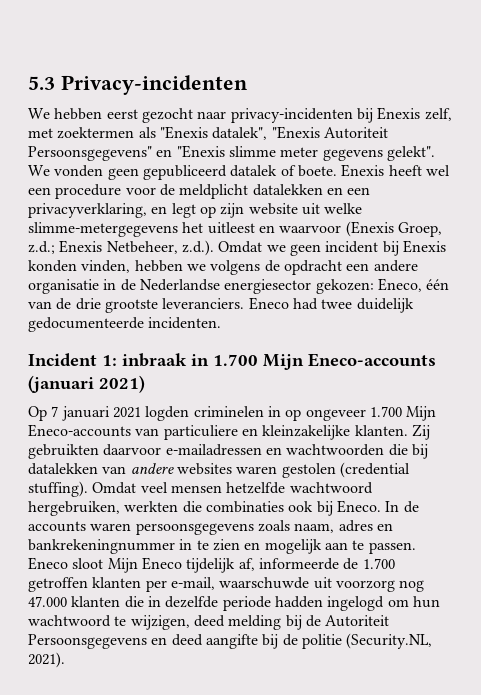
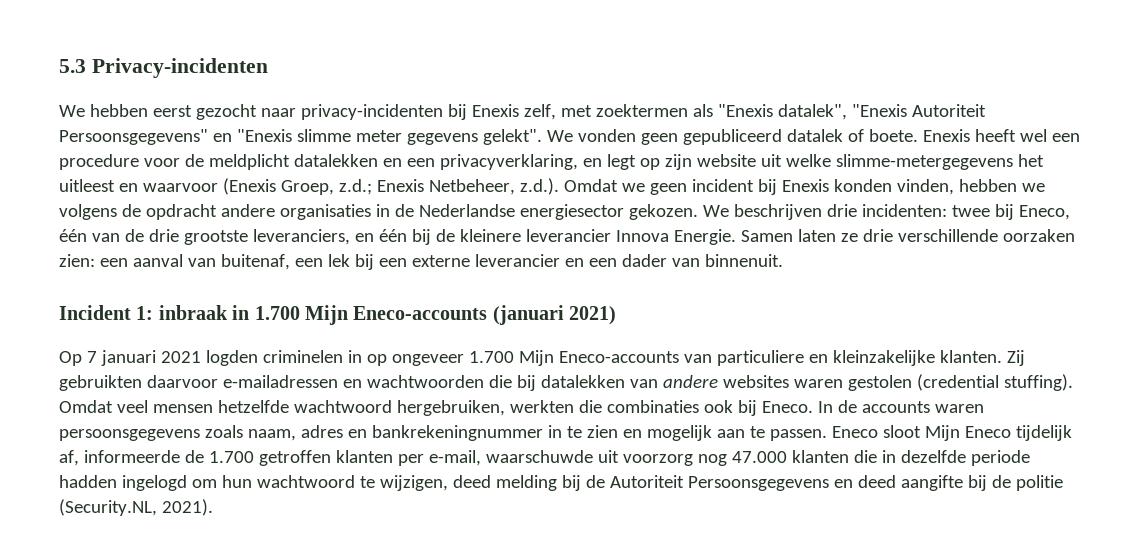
- Enexis heeft wel een procedure voor de meldplicht datalekken en een privacyverklaring, en legt op zijn website uit welke slimme-metergegevens het uitleest en waarvoor (Enexis Groep, z.d.; Enexis Netbeheer, z.d.). Omdat we geen incident bij Enexis konden vinden, hebben we volgens de opdracht een andere organisatie in de Nederlandse energiesector gekozen: Eneco, één van de drie grootste leveranciers. Eneco had twee duidelijk gedocumenteerde incidenten.
+ Enexis heeft wel een procedure voor de meldplicht datalekken en een privacyverklaring, en legt op zijn website uit welke slimme-metergegevens het uitleest en waarvoor (Enexis Groep, z.d.; Enexis Netbeheer, z.d.). Omdat we geen incident bij Enexis konden vinden, hebben we volgens de opdracht andere organisaties in de Nederlandse energiesector gekozen. We beschrijven drie incidenten: twee bij Eneco, één van de drie grootste leveranciers, en één bij de kleinere leverancier Innova Energie. Samen laten ze drie verschillende oorzaken zien: een aanval van buitenaf, een lek bij een externe leverancier en een dader van binnenuit.

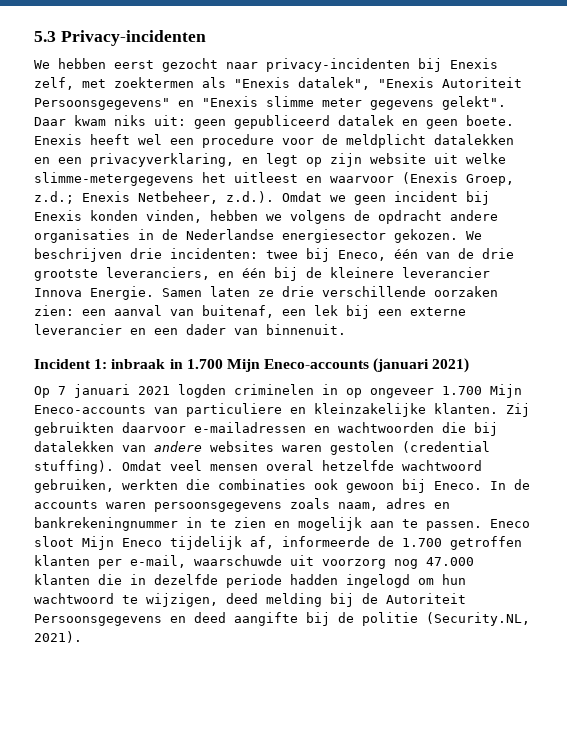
- We vonden geen gepubliceerd datalek of boete.
+ Daar kwam niks uit: geen gepubliceerd datalek en geen boete.
- Omdat veel mensen hetzelfde wachtwoord hergebruiken, werkten die combinaties ook bij Eneco.
+ Omdat veel mensen overal hetzelfde wachtwoord gebruiken, werkten die combinaties ook gewoon bij Eneco.

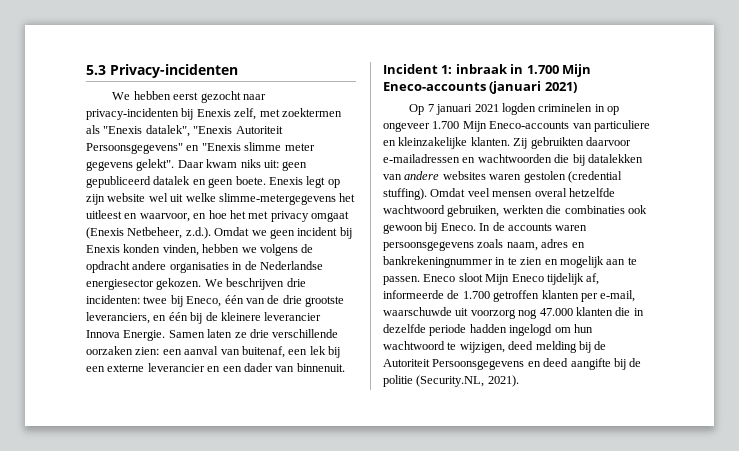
- Enexis heeft wel een procedure voor de meldplicht datalekken en een privacyverklaring, en legt op zijn website uit welke slimme-metergegevens het uitleest en waarvoor (Enexis Groep, z.d.; Enexis Netbeheer, z.d.). Omdat we geen incident bij Enexis konden vinden, hebben we volgens de opdracht andere organisaties in de Nederlandse energiesector gekozen.
+ Enexis legt op zijn website wel uit welke slimme-metergegevens het uitleest en waarvoor, en hoe het met privacy omgaat (Enexis Netbeheer, z.d.). Omdat we geen incident bij Enexis konden vinden, hebben we volgens de opdracht andere organisaties in de Nederlandse energiesector gekozen.

